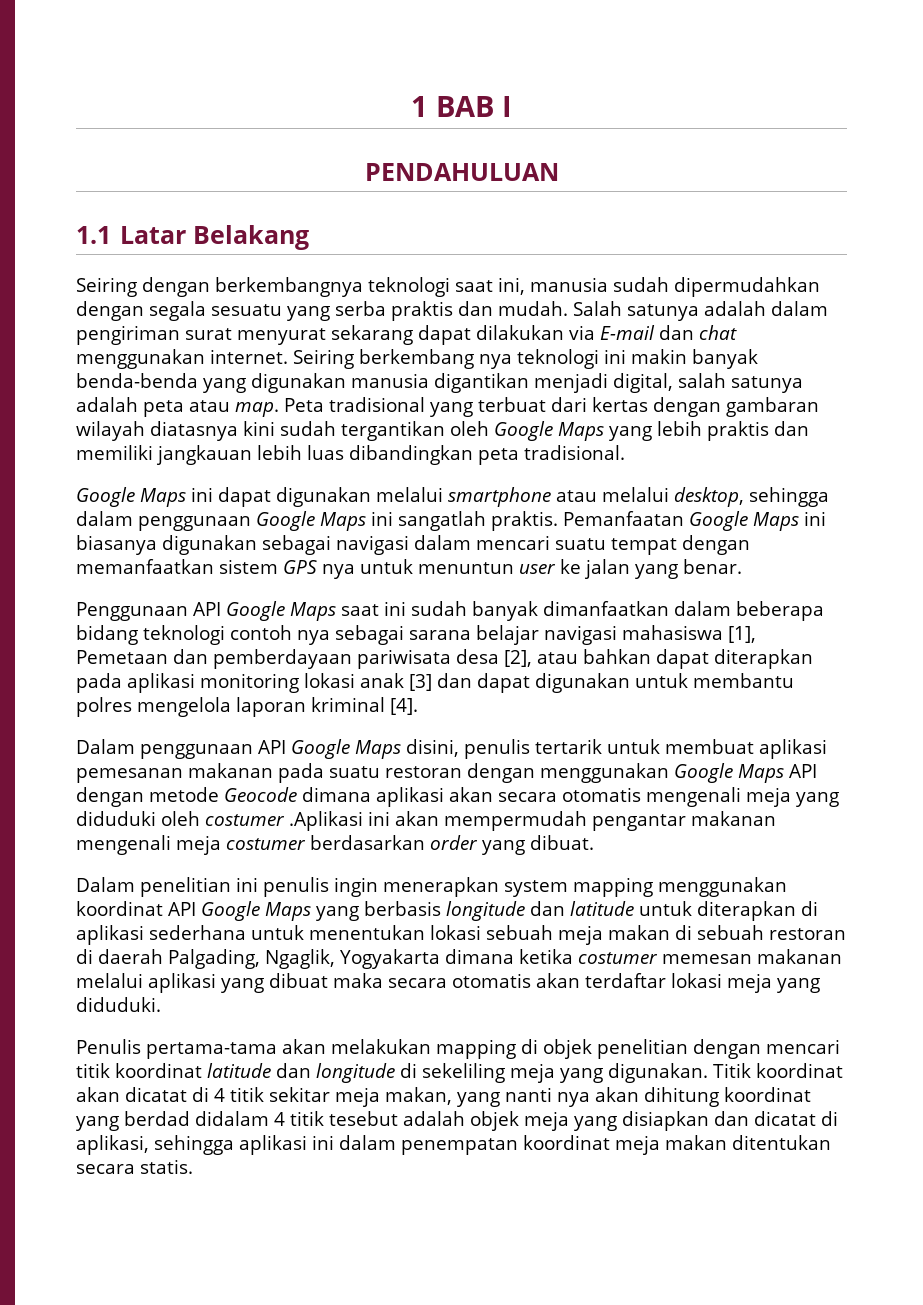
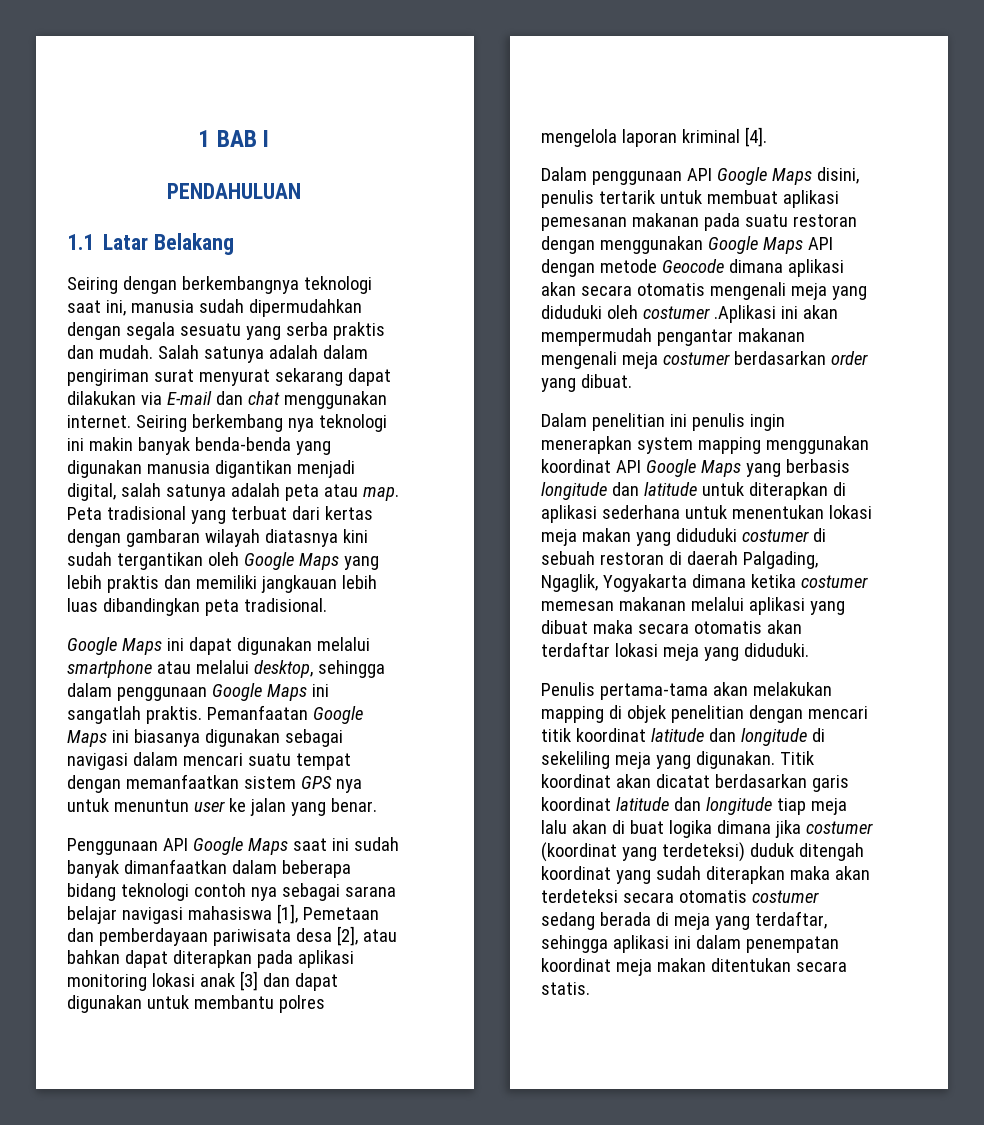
- Dalam penelitian ini penulis ingin menerapkan system mapping menggunakan koordinat API Google Maps yang berbasis longitude dan latitude untuk diterapkan di aplikasi sederhana untuk menentukan lokasi sebuah meja makan di sebuah restoran di daerah Palgading, Ngaglik, Yogyakarta dimana ketika costumer memesan makanan melalui aplikasi yang dibuat maka secara otomatis akan terdaftar lokasi meja yang diduduki.
+ Dalam penelitian ini penulis ingin menerapkan system mapping menggunakan koordinat API Google Maps yang berbasis longitude dan latitude untuk diterapkan di aplikasi sederhana untuk menentukan lokasi meja makan yang diduduki costumer di sebuah restoran di daerah Palgading, Ngaglik, Yogyakarta dimana ketika costumer memesan makanan melalui aplikasi yang dibuat maka secara otomatis akan terdaftar lokasi meja yang diduduki.
- Titik koordinat akan dicatat di 4 titik sekitar meja makan, yang nanti nya akan dihitung koordinat yang berdad didalam 4 titik tesebut adalah objek meja yang disiapkan dan dicatat di aplikasi, sehingga aplikasi ini dalam penempatan koordinat meja makan ditentukan secara statis.
+ Titik koordinat akan dicatat berdasarkan garis koordinat latitude dan longitude tiap meja lalu akan di buat logika dimana jika costumer (koordinat yang terdeteksi) duduk ditengah koordinat yang sudah diterapkan maka akan terdeteksi secara otomatis costumer sedang berada di meja yang terdaftar, sehingga aplikasi ini dalam penempatan koordinat meja makan ditentukan secara statis.

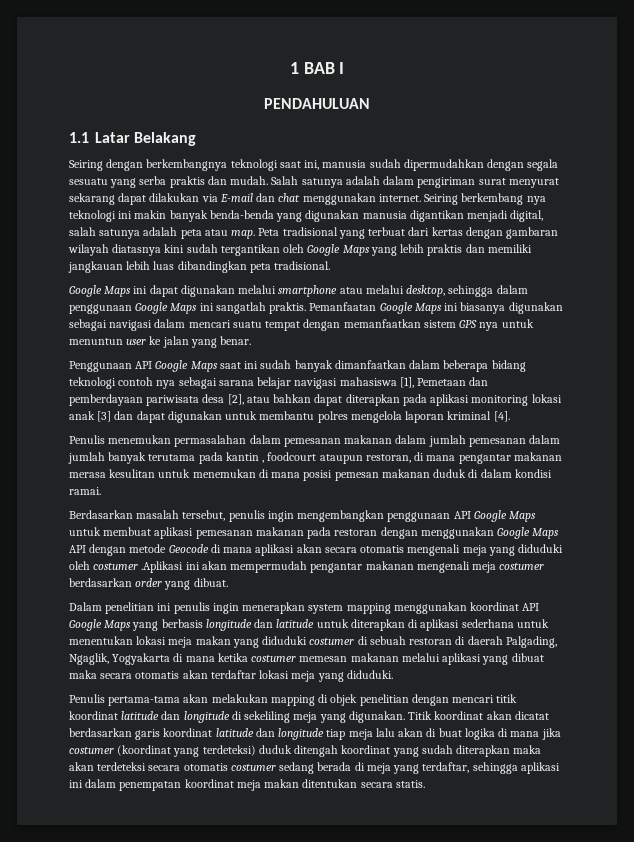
- Dalam penggunaan API Google Maps disini, penulis tertarik untuk membuat aplikasi pemesanan makanan pada suatu restoran dengan menggunakan Google Maps API dengan metode Geocode dimana aplikasi akan secara otomatis mengenali meja yang diduduki oleh costumer .Aplikasi ini akan mempermudah pengantar makanan mengenali meja costumer berdasarkan order yang dibuat.
+ Penulis menemukan permasalahan dalam pemesanan makanan dalam jumlah pemesanan dalam jumlah banyak terutama pada kantin , foodcourt ataupun restoran, di mana pengantar makanan merasa kesulitan untuk menemukan di mana posisi pemesan makanan duduk di dalam kondisi ramai.
+ Berdasarkan masalah tersebut, penulis ingin mengembangkan penggunaan API Google Maps untuk membuat aplikasi pemesanan makanan pada restoran dengan menggunakan Google Maps API dengan metode Geocode di mana aplikasi akan secara otomatis mengenali meja yang diduduki oleh costumer .Aplikasi ini akan mempermudah pengantar makanan mengenali meja costumer berdasarkan order yang dibuat.
- Dalam penelitian ini penulis ingin menerapkan system mapping menggunakan koordinat API Google Maps yang berbasis longitude dan latitude untuk diterapkan di aplikasi sederhana untuk menentukan lokasi meja makan yang diduduki costumer di sebuah restoran di daerah Palgading, Ngaglik, Yogyakarta dimana ketika costumer memesan makanan melalui aplikasi yang dibuat maka secara otomatis akan terdaftar lokasi meja yang diduduki.
+ Dalam penelitian ini penulis ingin menerapkan system mapping menggunakan koordinat API Google Maps yang berbasis longitude dan latitude untuk diterapkan di aplikasi sederhana untuk menentukan lokasi meja makan yang diduduki costumer di sebuah restoran di daerah Palgading, Ngaglik, Yogyakarta di mana ketika costumer memesan makanan melalui aplikasi yang dibuat maka secara otomatis akan terdaftar lokasi meja yang diduduki.
- Titik koordinat akan dicatat berdasarkan garis koordinat latitude dan longitude tiap meja lalu akan di buat logika dimana jika costumer (koordinat yang terdeteksi) duduk ditengah koordinat yang sudah diterapkan maka akan terdeteksi secara otomatis costumer sedang berada di meja yang terdaftar, sehingga aplikasi ini dalam penempatan koordinat meja makan ditentukan secara statis.
+ Titik koordinat akan dicatat berdasarkan garis koordinat latitude dan longitude tiap meja lalu akan di buat logika di mana jika costumer (koordinat yang terdeteksi) duduk ditengah koordinat yang sudah diterapkan maka akan terdeteksi secara otomatis costumer sedang berada di meja yang terdaftar, sehingga aplikasi ini dalam penempatan koordinat meja makan ditentukan secara statis.

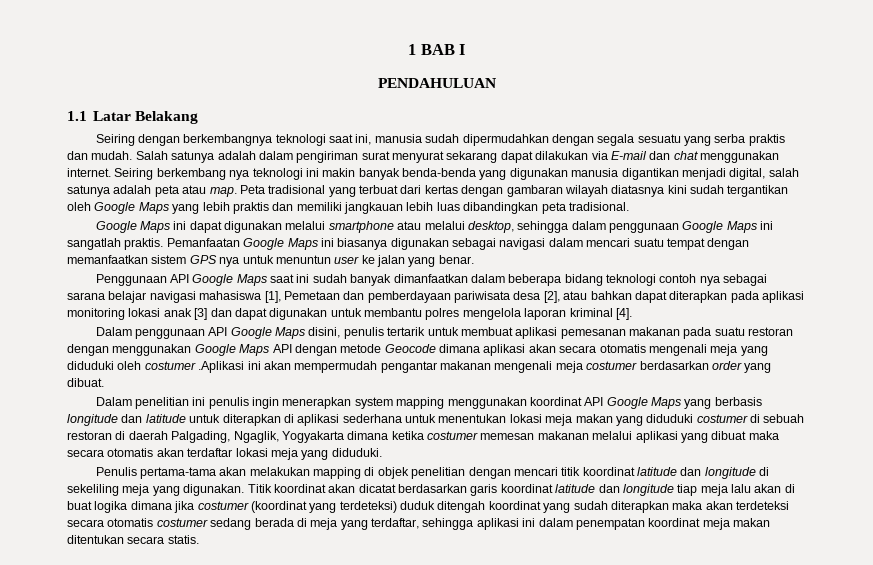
- Penulis menemukan permasalahan dalam pemesanan makanan dalam jumlah pemesanan dalam jumlah banyak terutama pada kantin , foodcourt ataupun restoran, di mana pengantar makanan merasa kesulitan untuk menemukan di mana posisi pemesan makanan duduk di dalam kondisi ramai.
- Berdasarkan masalah tersebut, penulis ingin mengembangkan penggunaan API Google Maps untuk membuat aplikasi pemesanan makanan pada restoran dengan menggunakan Google Maps API dengan metode Geocode di mana aplikasi akan secara otomatis mengenali meja yang diduduki oleh costumer .Aplikasi ini akan mempermudah pengantar makanan mengenali meja costumer berdasarkan order yang dibuat.
+ Dalam penggunaan API Google Maps disini, penulis tertarik untuk membuat aplikasi pemesanan makanan pada suatu restoran dengan menggunakan Google Maps API dengan metode Geocode dimana aplikasi akan secara otomatis mengenali meja yang diduduki oleh costumer .Aplikasi ini akan mempermudah pengantar makanan mengenali meja costumer berdasarkan order yang dibuat.
- Dalam penelitian ini penulis ingin menerapkan system mapping menggunakan koordinat API Google Maps yang berbasis longitude dan latitude untuk diterapkan di aplikasi sederhana untuk menentukan lokasi meja makan yang diduduki costumer di sebuah restoran di daerah Palgading, Ngaglik, Yogyakarta di mana ketika costumer memesan makanan melalui aplikasi yang dibuat maka secara otomatis akan terdaftar lokasi meja yang diduduki.
+ Dalam penelitian ini penulis ingin menerapkan system mapping menggunakan koordinat API Google Maps yang berbasis longitude dan latitude untuk diterapkan di aplikasi sederhana untuk menentukan lokasi meja makan yang diduduki costumer di sebuah restoran di daerah Palgading, Ngaglik, Yogyakarta dimana ketika costumer memesan makanan melalui aplikasi yang dibuat maka secara otomatis akan terdaftar lokasi meja yang diduduki.
- Titik koordinat akan dicatat berdasarkan garis koordinat latitude dan longitude tiap meja lalu akan di buat logika di mana jika costumer (koordinat yang terdeteksi) duduk ditengah koordinat yang sudah diterapkan maka akan terdeteksi secara otomatis costumer sedang berada di meja yang terdaftar, sehingga aplikasi ini dalam penempatan koordinat meja makan ditentukan secara statis.
+ Titik koordinat akan dicatat berdasarkan garis koordinat latitude dan longitude tiap meja lalu akan di buat logika dimana jika costumer (koordinat yang terdeteksi) duduk ditengah koordinat yang sudah diterapkan maka akan terdeteksi secara otomatis costumer sedang berada di meja yang terdaftar, sehingga aplikasi ini dalam penempatan koordinat meja makan ditentukan secara statis.

